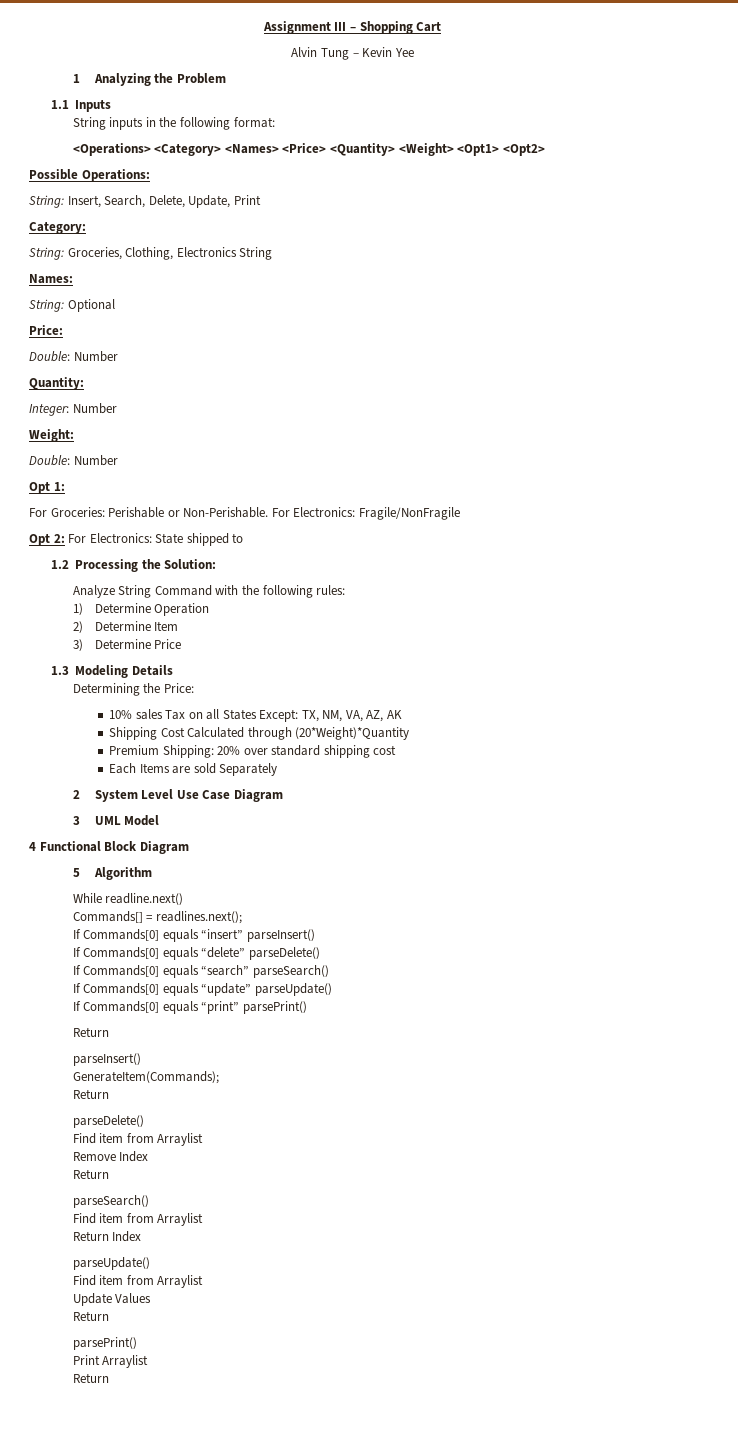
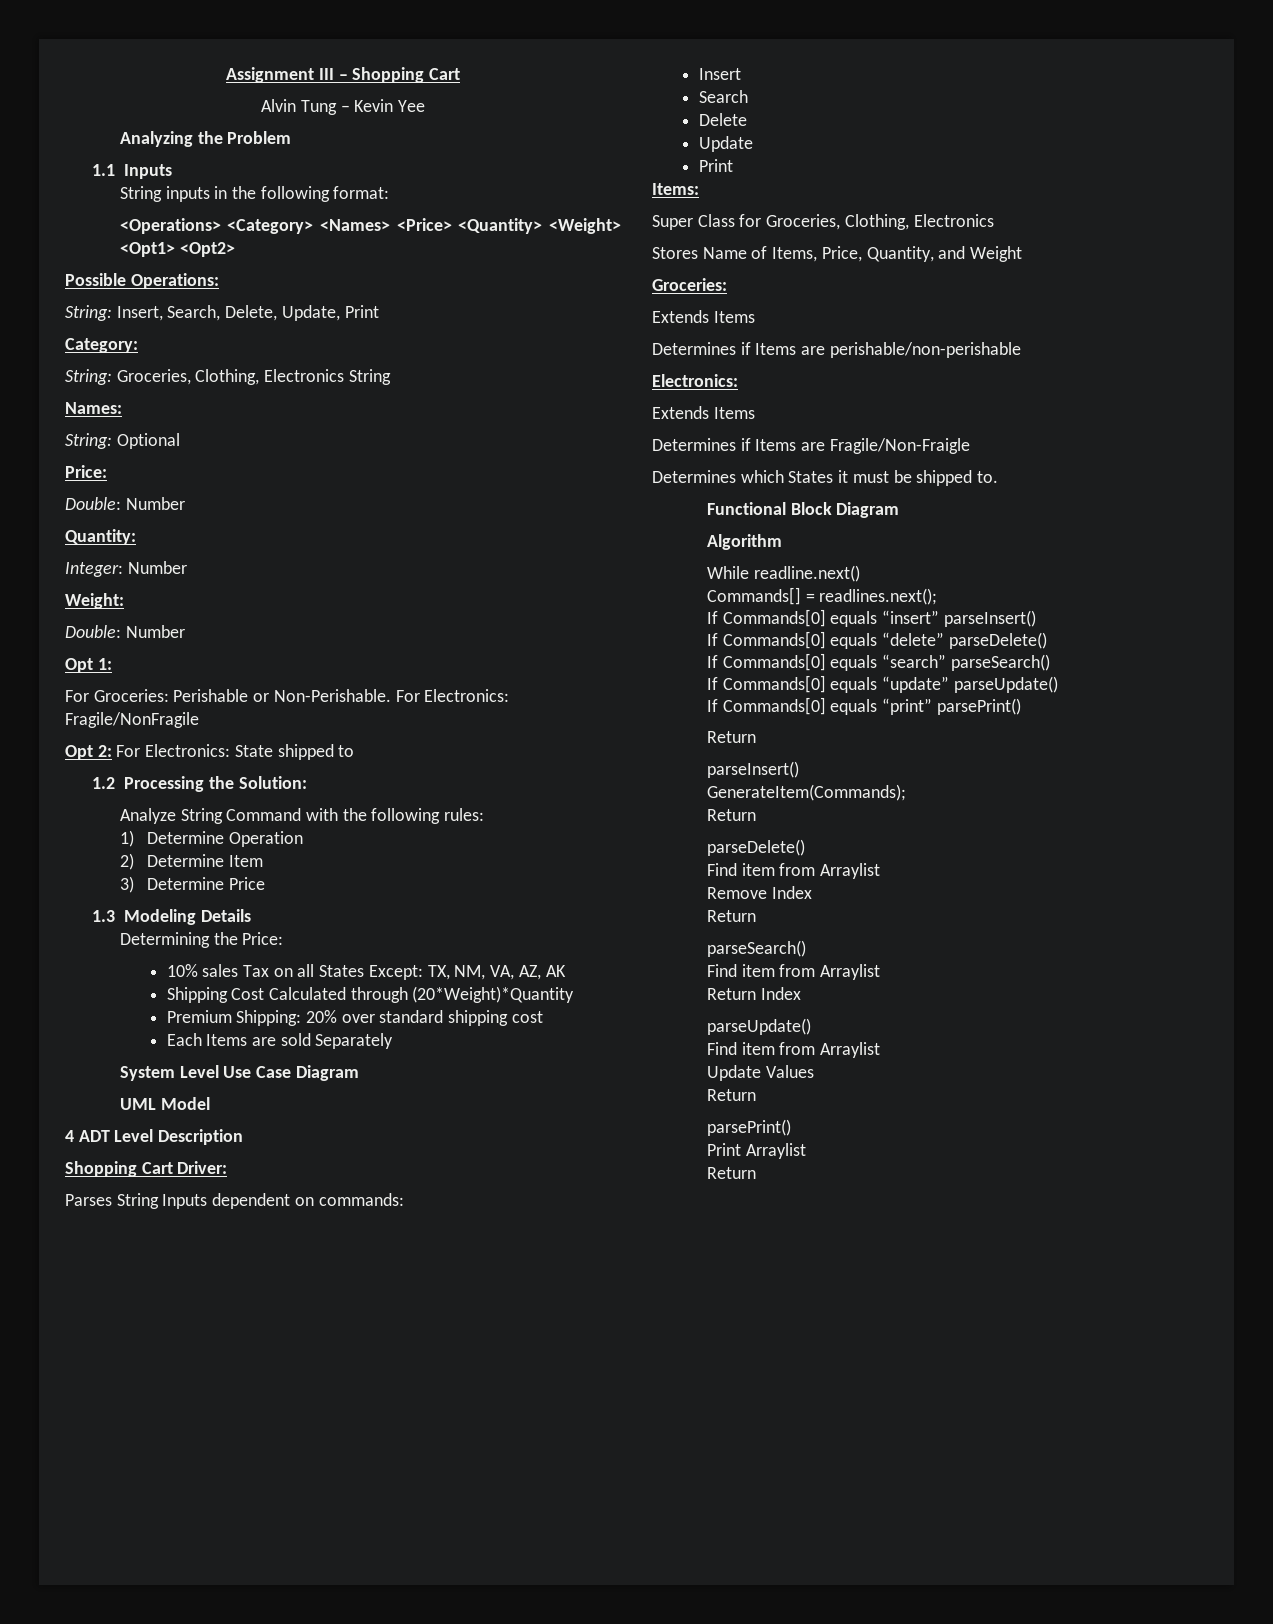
- 1 Analyzing the Problem
+ Analyzing the Problem
- 2 System Level Use Case Diagram
+ System Level Use Case Diagram
- 3 UML Model
+ UML Model
- 4 Functional Block Diagram
+ 4 ADT Level Description
+ Shopping Cart Driver:
+ Parses String Inputs dependent on commands:
+ Insert
+ Search
+ Delete
+ Update
+ Print
+ Items:
+ Super Class for Groceries, Clothing, Electronics
+ Stores Name of Items, Price, Quantity, and Weight
+ Groceries:
+ Extends Items
+ Determines if Items are perishable/non-perishable
+ Electronics:
+ Extends Items
+ Determines if Items are Fragile/Non-Fraigle
+ Determines which States it must be shipped to.
+ Functional Block Diagram
- 5 Algorithm
+ Algorithm

